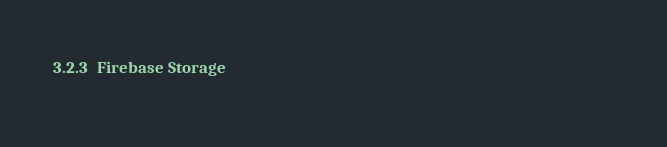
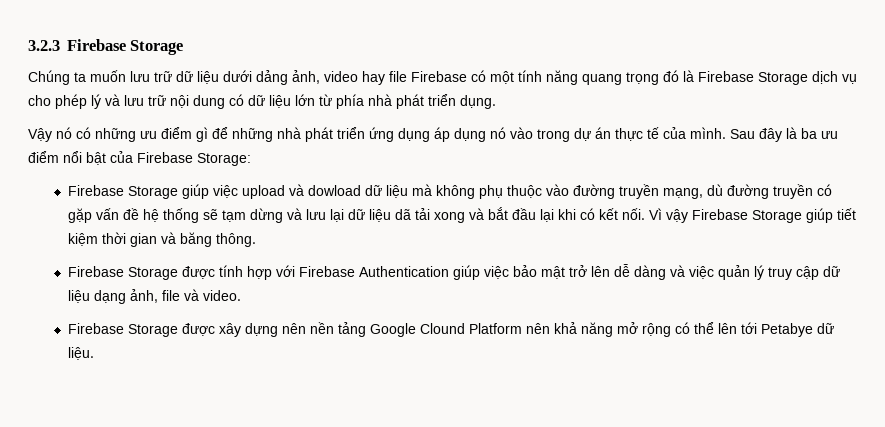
+ Chúng ta muốn lưu trữ dữ liệu dưới dảng ảnh, video hay file Firebase có một tính năng quang trọng đó là Firebase Storage dịch vụ cho phép lý và lưu trữ nội dung có dữ liệu lớn từ phía nhà phát triển dụng.
+ Vậy nó có những ưu điểm gì để những nhà phát triển ứng dụng áp dụng nó vào trong dự án thực tế của mình. Sau đây là ba ưu điểm nổi bật của Firebase Storage:
+ Firebase Storage giúp việc upload và dowload dữ liệu mà không phụ thuộc vào đường truyền mạng, dù đường truyền có gặp vấn đề hệ thống sẽ tạm dừng và lưu lại dữ liệu dã tải xong và bắt đầu lại khi có kết nối. Vì vậy Firebase Storage giúp tiết kiệm thời gian và băng thông.
+ Firebase Storage được tính hợp với Firebase Authentication giúp việc bảo mật trở lên dễ dàng và việc quản lý truy cập dữ liệu dạng ảnh, file và video.
+ Firebase Storage được xây dựng nên nền tảng Google Clound Platform nên khả năng mở rộng có thể lên tới Petabye dữ liệu.

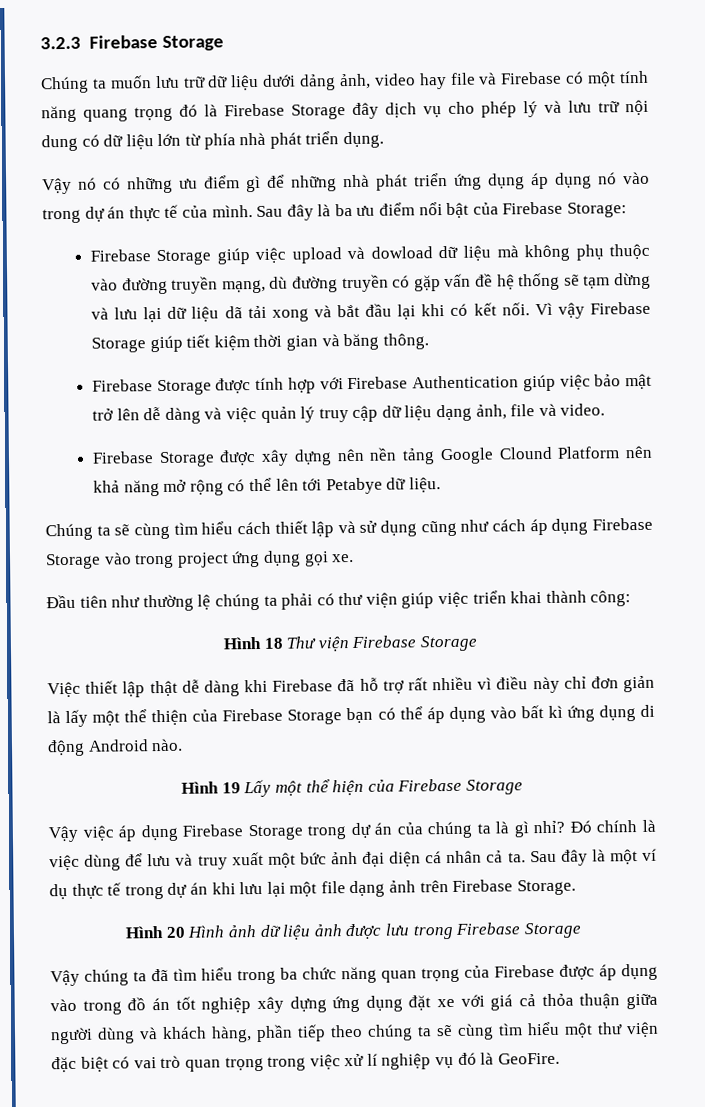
- Chúng ta muốn lưu trữ dữ liệu dưới dảng ảnh, video hay file Firebase có một tính năng quang trọng đó là Firebase Storage dịch vụ cho phép lý và lưu trữ nội dung có dữ liệu lớn từ phía nhà phát triển dụng.
+ Chúng ta muốn lưu trữ dữ liệu dưới dảng ảnh, video hay file và Firebase có một tính năng quang trọng đó là Firebase Storage đây dịch vụ cho phép lý và lưu trữ nội dung có dữ liệu lớn từ phía nhà phát triển dụng.
+ Chúng ta sẽ cùng tìm hiểu cách thiết lập và sử dụng cũng như cách áp dụng Firebase Storage vào trong project ứng dụng gọi xe.
+ Đầu tiên như thường lệ chúng ta phải có thư viện giúp việc triển khai thành công:
+ Hình 18 Thư viện Firebase Storage
+ Việc thiết lập thật dễ dàng khi Firebase đã hỗ trợ rất nhiều vì điều này chỉ đơn giản là lấy một thể thiện của Firebase Storage bạn có thể áp dụng vào bất kì ứng dụng di động Android nào.
+ Hình 19 Lấy một thể hiện của Firebase Storage
+ Vậy việc áp dụng Firebase Storage trong dự án của chúng ta là gì nhỉ? Đó chính là việc dùng để lưu và truy xuất một bức ảnh đại diện cá nhân cả ta. Sau đây là một ví dụ thực tế trong dự án khi lưu lại một file dạng ảnh trên Firebase Storage.
+ Hình 20 Hình ảnh dữ liệu ảnh được lưu trong Firebase Storage
+ Vậy chúng ta đã tìm hiểu trong ba chức năng quan trọng của Firebase được áp dụng vào trong đồ án tốt nghiệp xây dựng ứng dụng đặt xe với giá cả thỏa thuận giữa người dùng và khách hàng, phần tiếp theo chúng ta sẽ cùng tìm hiểu một thư viện đặc biệt có vai trò quan trọng trong việc xử lí nghiệp vụ đó là GeoFire.

